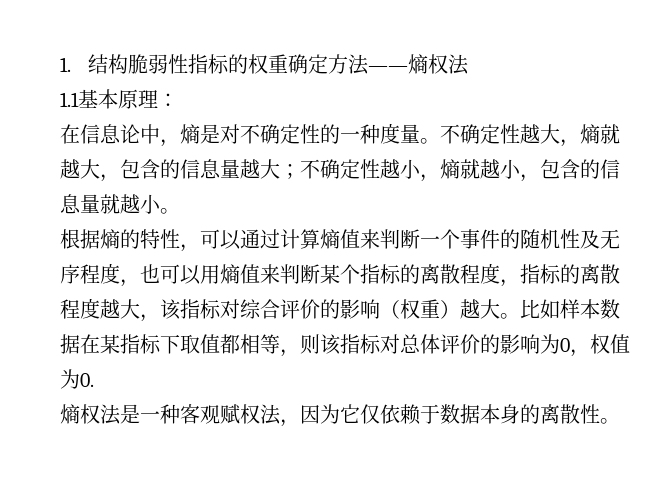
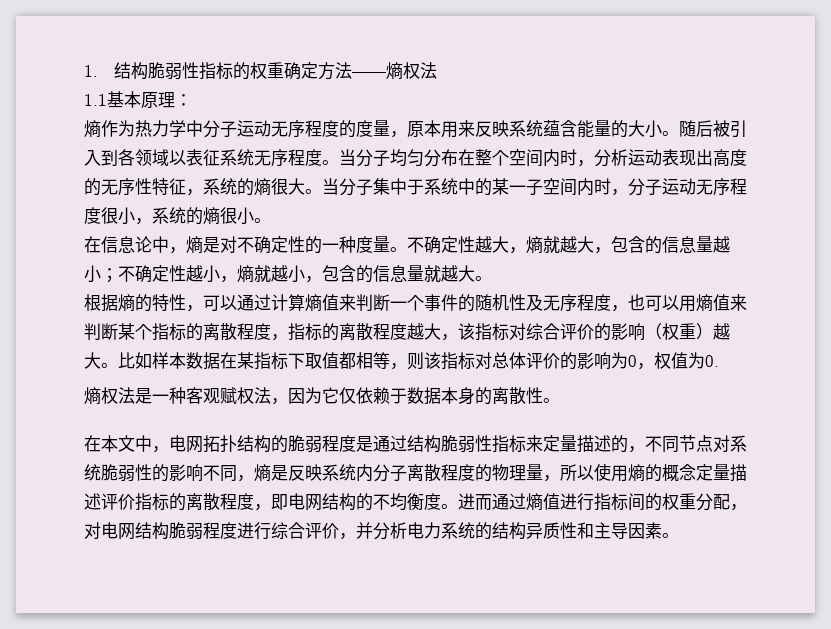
+ 熵作为热力学中分子运动无序程度的度量，原本用来反映系统蕴含能量的大小。随后被引入到各领域以表征系统无序程度。当分子均匀分布在整个空间内时，分析运动表现出高度的无序性特征，系统的熵很大。当分子集中于系统中的某一子空间内时，分子运动无序程度很小，系统的熵很小。
- 不确定性越大，熵就越大，包含的信息量越大；不确定性越小，熵就越小，包含的信息量就越小。
+ 不确定性越大，熵就越大，包含的信息量越小；不确定性越小，熵就越小，包含的信息量就越大。
+ 在本文中，电网拓扑结构的脆弱程度是通过结构脆弱性指标来定量描述的，不同节点对系统脆弱性的影响不同，熵是反映系统内分子离散程度的物理量，所以使用熵的概念定量描述评价指标的离散程度，即电网结构的不均衡度。进而通过熵值进行指标间的权重分配，对电网结构脆弱程度进行综合评价，并分析电力系统的结构异质性和主导因素。

